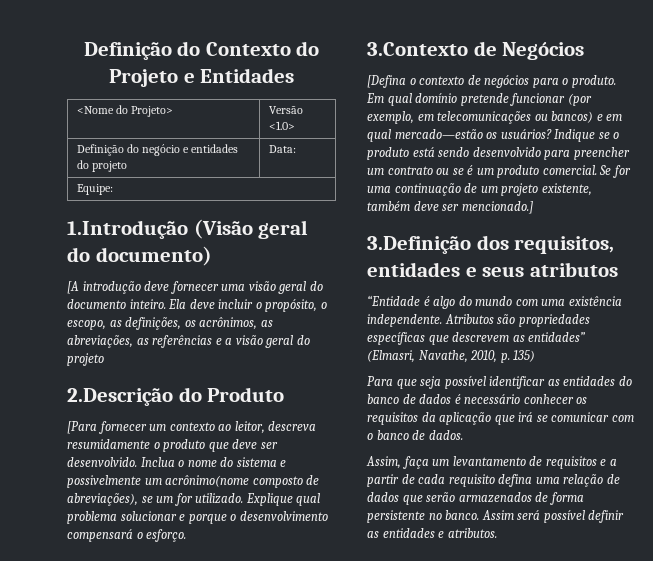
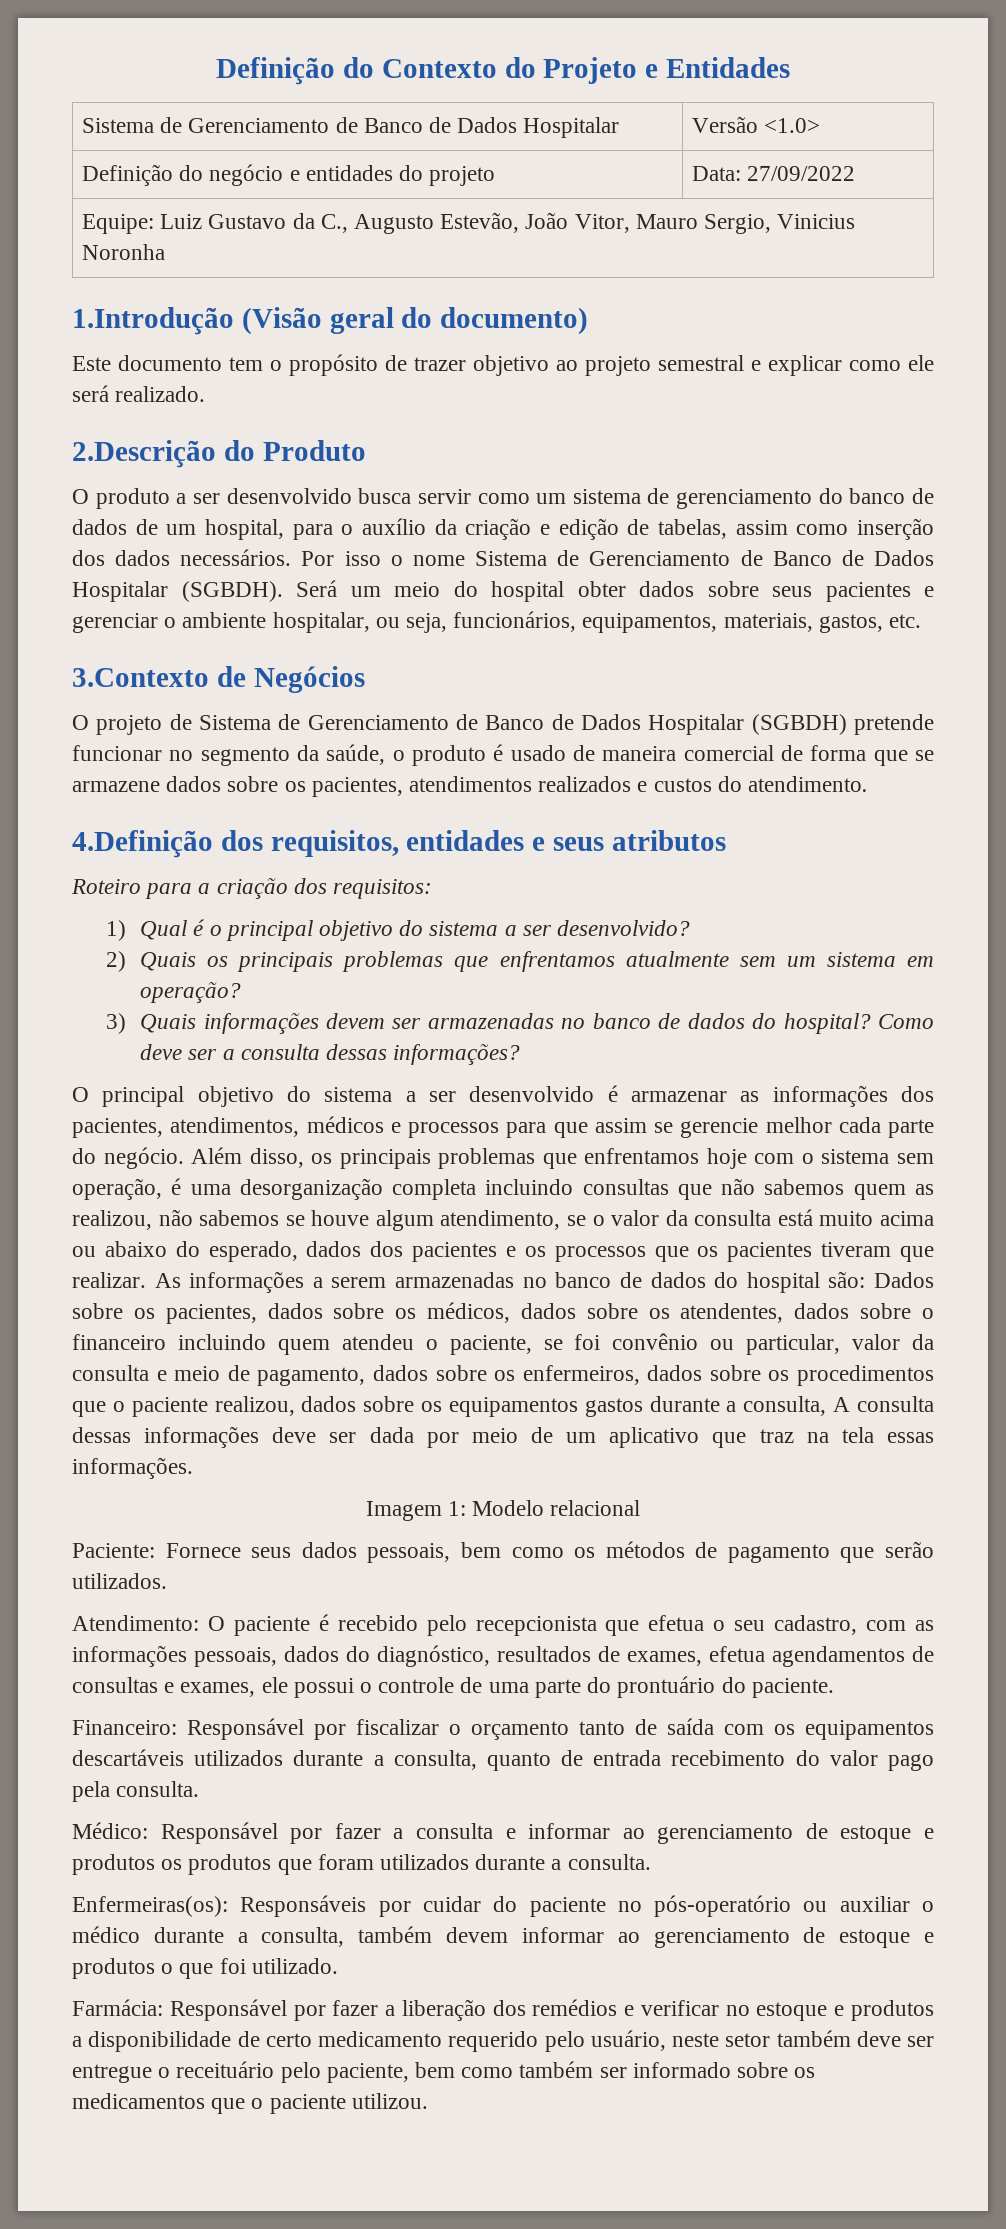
- <Nome do Projeto> | Versão <1.0>
+ Sistema de Gerenciamento de Banco de Dados Hospitalar | Versão <1.0>
- Definição do negócio e entidades do projeto | Data:
+ Definição do negócio e entidades do projeto | Data: 27/09/2022
- Equipe:
+ Equipe: Luiz Gustavo da C., Augusto Estevão, João Vitor, Mauro Sergio, Vinicius Noronha
- [A introdução deve fornecer uma visão geral do documento inteiro. Ela deve incluir o propósito, o escopo, as definições, os acrônimos, as abreviações, as referências e a visão geral do projeto
+ Este documento tem o propósito de trazer objetivo ao projeto semestral e explicar como ele será realizado.
  2.Descrição do Produto
- [Para fornecer um contexto ao leitor, descreva resumidamente o produto que deve ser desenvolvido. Inclua o nome do sistema e possivelmente um acrônimo(nome composto de abreviações), se um for utilizado. Explique qual problema solucionar e porque o desenvolvimento compensará o esforço.
+ O produto a ser desenvolvido busca servir como um sistema de gerenciamento do banco de dados de um hospital, para o auxílio da criação e edição de tabelas, assim como inserção dos dados necessários. Por isso o nome Sistema de Gerenciamento de Banco de Dados Hospitalar (SGBDH). Será um meio do hospital obter dados sobre seus pacientes e gerenciar o ambiente hospitalar, ou seja, funcionários, equipamentos, materiais, gastos, etc.
  3.Contexto de Negócios
- [Defina o contexto de negócios para o produto. Em qual domínio pretende funcionar (por exemplo, em telecomunicações ou bancos) e em qual mercado—estão os usuários? Indique se o produto está sendo desenvolvido para preencher um contrato ou se é um produto comercial. Se for uma continuação de um projeto existente, também deve ser mencionado.]
- 3.Definição dos requisitos, entidades e seus atributos
+ O projeto de Sistema de Gerenciamento de Banco de Dados Hospitalar (SGBDH) pretende funcionar no segmento da saúde, o produto é usado de maneira comercial de forma que se armazene dados sobre os pacientes, atendimentos realizados e custos do atendimento.
+ 4.Definição dos requisitos, entidades e seus atributos
- “Entidade é algo do mundo com uma existência independente. Atributos são propriedades específicas que descrevem as entidades” (Elmasri, Navathe, 2010, p. 135)
- Para que seja possível identificar as entidades do banco de dados é necessário conhecer os requisitos da aplicação que irá se comunicar com o banco de dados.
- Assim, faça um levantamento de requisitos e a partir de cada requisito defina uma relação de dados que serão armazenados de forma persistente no banco. Assim será possível definir as entidades e atributos.
+ Roteiro para a criação dos requisitos:
+ 1) Qual é o principal objetivo do sistema a ser desenvolvido?
+ 2) Quais os principais problemas que enfrentamos atualmente sem um sistema em operação?
+ 3) Quais informações devem ser armazenadas no banco de dados do hospital? Como deve ser a consulta dessas informações?
+ O principal objetivo do sistema a ser desenvolvido é armazenar as informações dos pacientes, atendimentos, médicos e processos para que assim se gerencie melhor cada parte do negócio. Além disso, os principais problemas que enfrentamos hoje com o sistema sem operação, é uma desorganização completa incluindo consultas que não sabemos quem as realizou, não sabemos se houve algum atendimento, se o valor da consulta está muito acima ou abaixo do esperado, dados dos pacientes e os processos que os pacientes tiveram que realizar. As informações a serem armazenadas no banco de dados do hospital são: Dados sobre os pacientes, dados sobre os médicos, dados sobre os atendentes, dados sobre o financeiro incluindo quem atendeu o paciente, se foi convênio ou particular, valor da consulta e meio de pagamento, dados sobre os enfermeiros, dados sobre os procedimentos que o paciente realizou, dados sobre os equipamentos gastos durante a consulta, A consulta dessas informações deve ser dada por meio de um aplicativo que traz na tela essas informações.
+ Imagem 1: Modelo relacional
+ Paciente: Fornece seus dados pessoais, bem como os métodos de pagamento que serão utilizados.
+ Atendimento: O paciente é recebido pelo recepcionista que efetua o seu cadastro, com as informações pessoais, dados do diagnóstico, resultados de exames, efetua agendamentos de consultas e exames, ele possui o controle de uma parte do prontuário do paciente.
+ Financeiro: Responsável por fiscalizar o orçamento tanto de saída com os equipamentos descartáveis utilizados durante a consulta, quanto de entrada recebimento do valor pago pela consulta.
+ Médico: Responsável por fazer a consulta e informar ao gerenciamento de estoque e produtos os produtos que foram utilizados durante a consulta.
+ Enfermeiras(os): Responsáveis por cuidar do paciente no pós-operatório ou auxiliar o médico durante a consulta, também devem informar ao gerenciamento de estoque e produtos o que foi utilizado.
+ Farmácia: Responsável por fazer a liberação dos remédios e verificar no estoque e produtos a disponibilidade de certo medicamento requerido pelo usuário, neste setor também deve ser entregue o receituário pelo paciente, bem como também ser informado sobre os medicamentos que o paciente utilizou.

